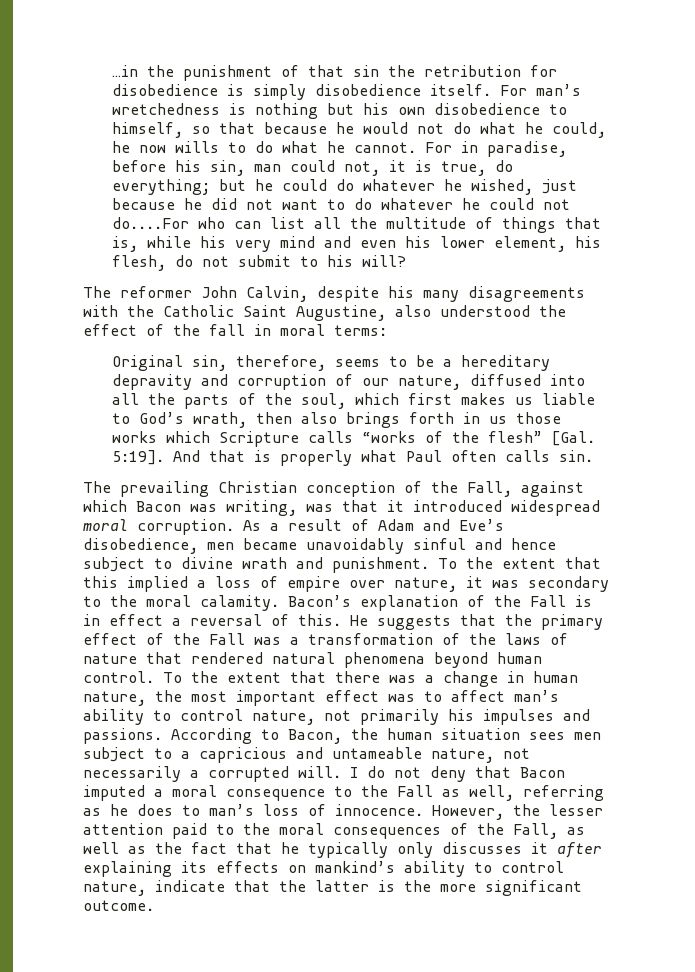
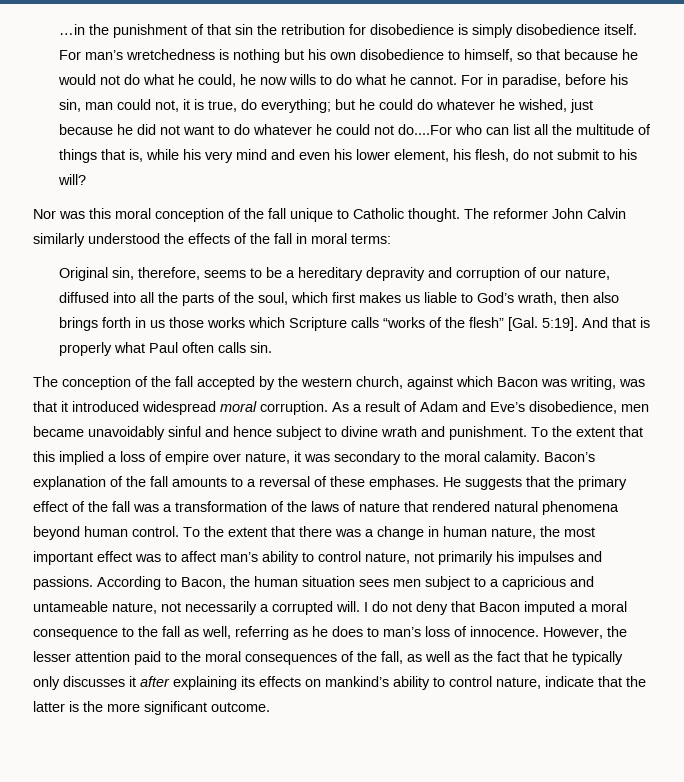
- The reformer John Calvin, despite his many disagreements with the Catholic Saint Augustine, also understood the effect of the fall in moral terms:
+ Nor was this moral conception of the fall unique to Catholic thought. The reformer John Calvin similarly understood the effects of the fall in moral terms:
- The prevailing Christian conception of the Fall, against which Bacon was writing, was that it introduced widespread moral corruption.
+ The conception of the fall accepted by the western church, against which Bacon was writing, was that it introduced widespread moral corruption.
- Bacon’s explanation of the Fall is in effect a reversal of this.
+ Bacon’s explanation of the fall amounts to a reversal of these emphases.
- He suggests that the primary effect of the Fall was a transformation of the laws of nature that rendered natural phenomena beyond human control.
+ He suggests that the primary effect of the fall was a transformation of the laws of nature that rendered natural phenomena beyond human control.
- I do not deny that Bacon imputed a moral consequence to the Fall as well, referring as he does to man’s loss of innocence.
+ I do not deny that Bacon imputed a moral consequence to the fall as well, referring as he does to man’s loss of innocence.
- However, the lesser attention paid to the moral consequences of the Fall, as well as the fact that he typically only discusses it after explaining its effects on mankind’s ability to control nature, indicate that the latter is the more significant outcome.
+ However, the lesser attention paid to the moral consequences of the fall, as well as the fact that he typically only discusses it after explaining its effects on mankind’s ability to control nature, indicate that the latter is the more significant outcome.

